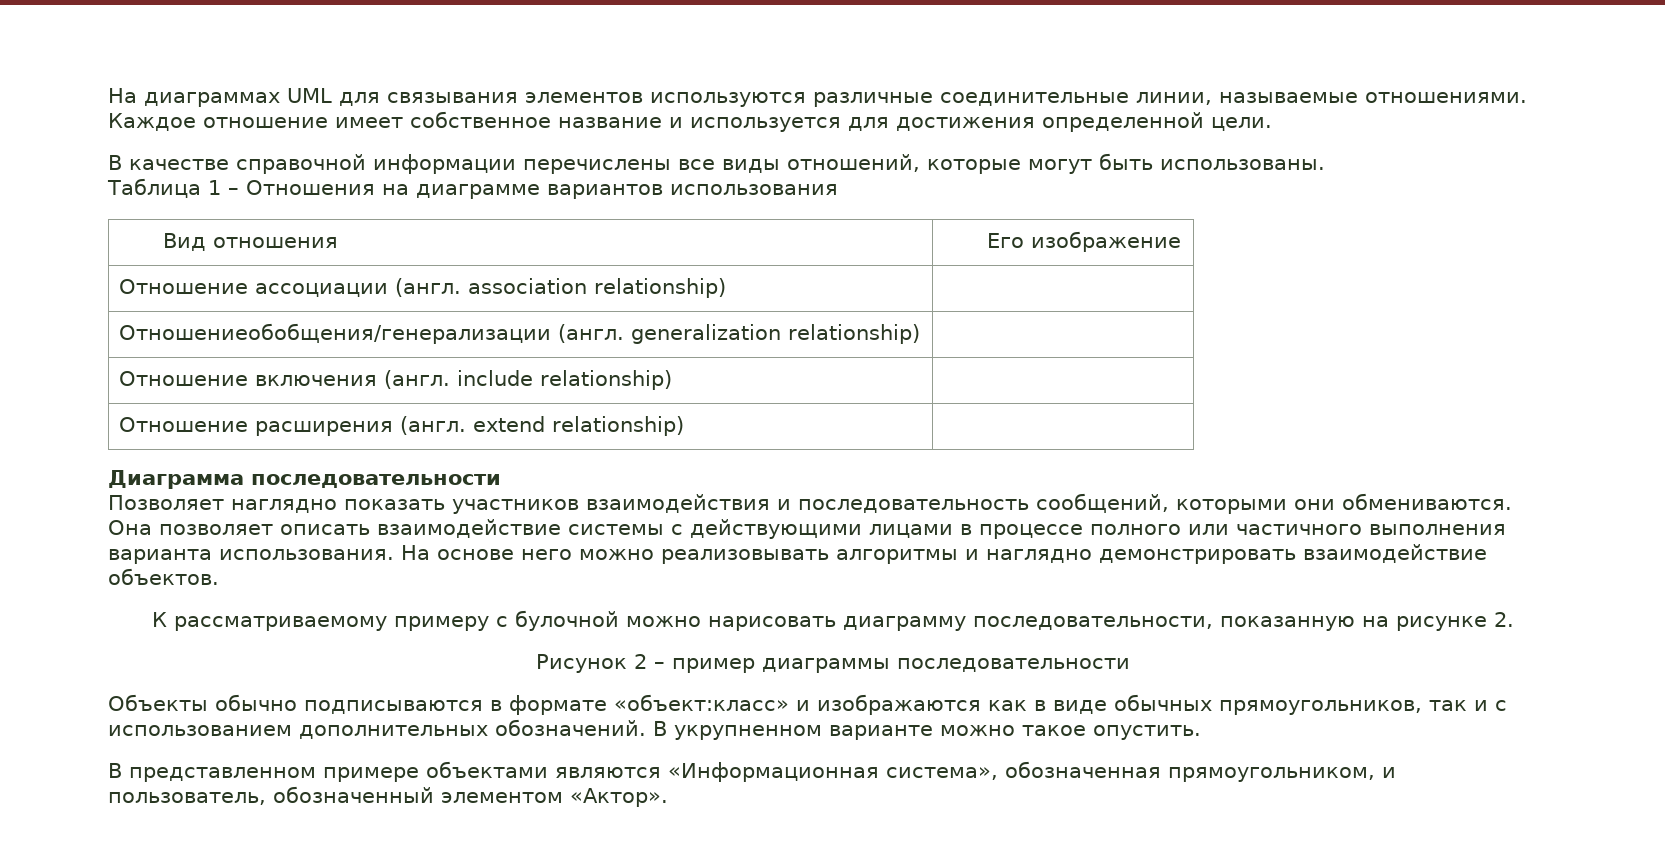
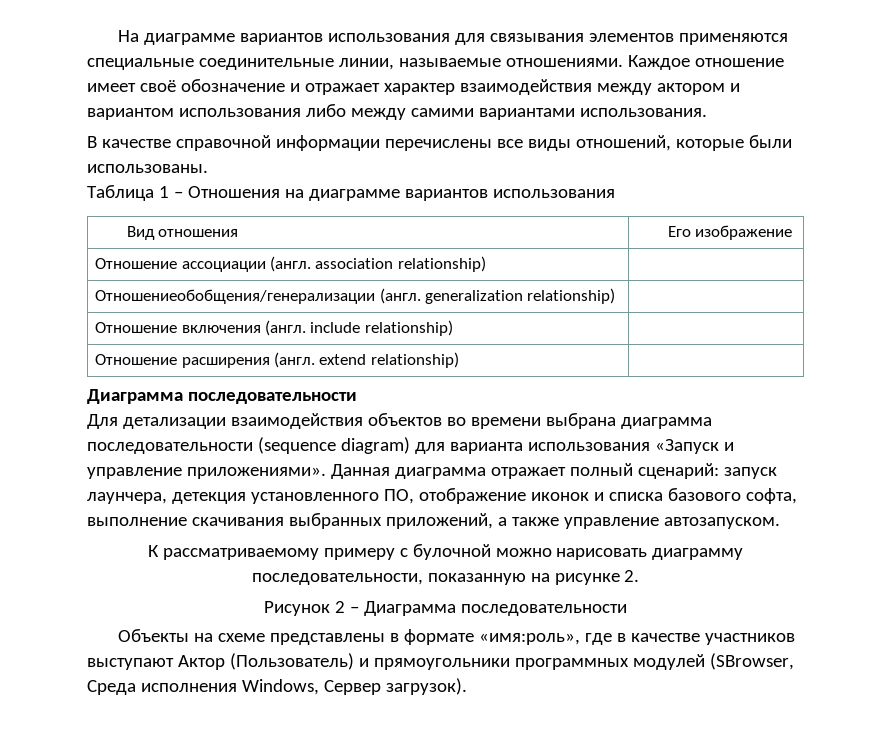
- На диаграммах UML для связывания элементов используются различные соединительные линии, называемые отношениями.
+ На диаграмме вариантов использования для связывания элементов применяются специальные соединительные линии, называемые отношениями.
- Каждое отношение имеет собственное название и используется для достижения определенной цели.
+ Каждое отношение имеет своё обозначение и отражает характер взаимодействия между актором и вариантом использования либо между самими вариантами использования.
- В качестве справочной информации перечислены все виды отношений, которые могут быть использованы.
+ В качестве справочной информации перечислены все виды отношений, которые были использованы.
- Позволяет наглядно показать участников взаимодействия и последовательность сообщений, которыми они обмениваются. Она позволяет описать взаимодействие системы с действующими лицами в процессе полного или частичного выполнения варианта использования. На основе него можно реализовывать алгоритмы и наглядно демонстрировать взаимодействие объектов.
+ Для детализации взаимодействия объектов во времени выбрана диаграмма последовательности (sequence diagram) для варианта использования «Запуск и управление приложениями». Данная диаграмма отражает полный сценарий: запуск лаунчера, детекция установленного ПО, отображение иконок и списка базового софта, выполнение скачивания выбранных приложений, а также управление автозапуском.
- Рисунок 2 – пример диаграммы последовательности
+ Рисунок 2 – Диаграмма последовательности
- Объекты обычно подписываются в формате «объект:класс» и изображаются как в виде обычных прямоугольников, так и с использованием дополнительных обозначений. В укрупненном варианте можно такое опустить.
- В представленном примере объектами являются «Информационная система», обозначенная прямоугольником, и пользователь, обозначенный элементом «Актор».
+ Объекты на схеме представлены в формате «имя:роль», где в качестве участников выступают Актор (Пользователь) и прямоугольники программных модулей (SBrowser, Среда исполнения Windows, Сервер загрузок).

